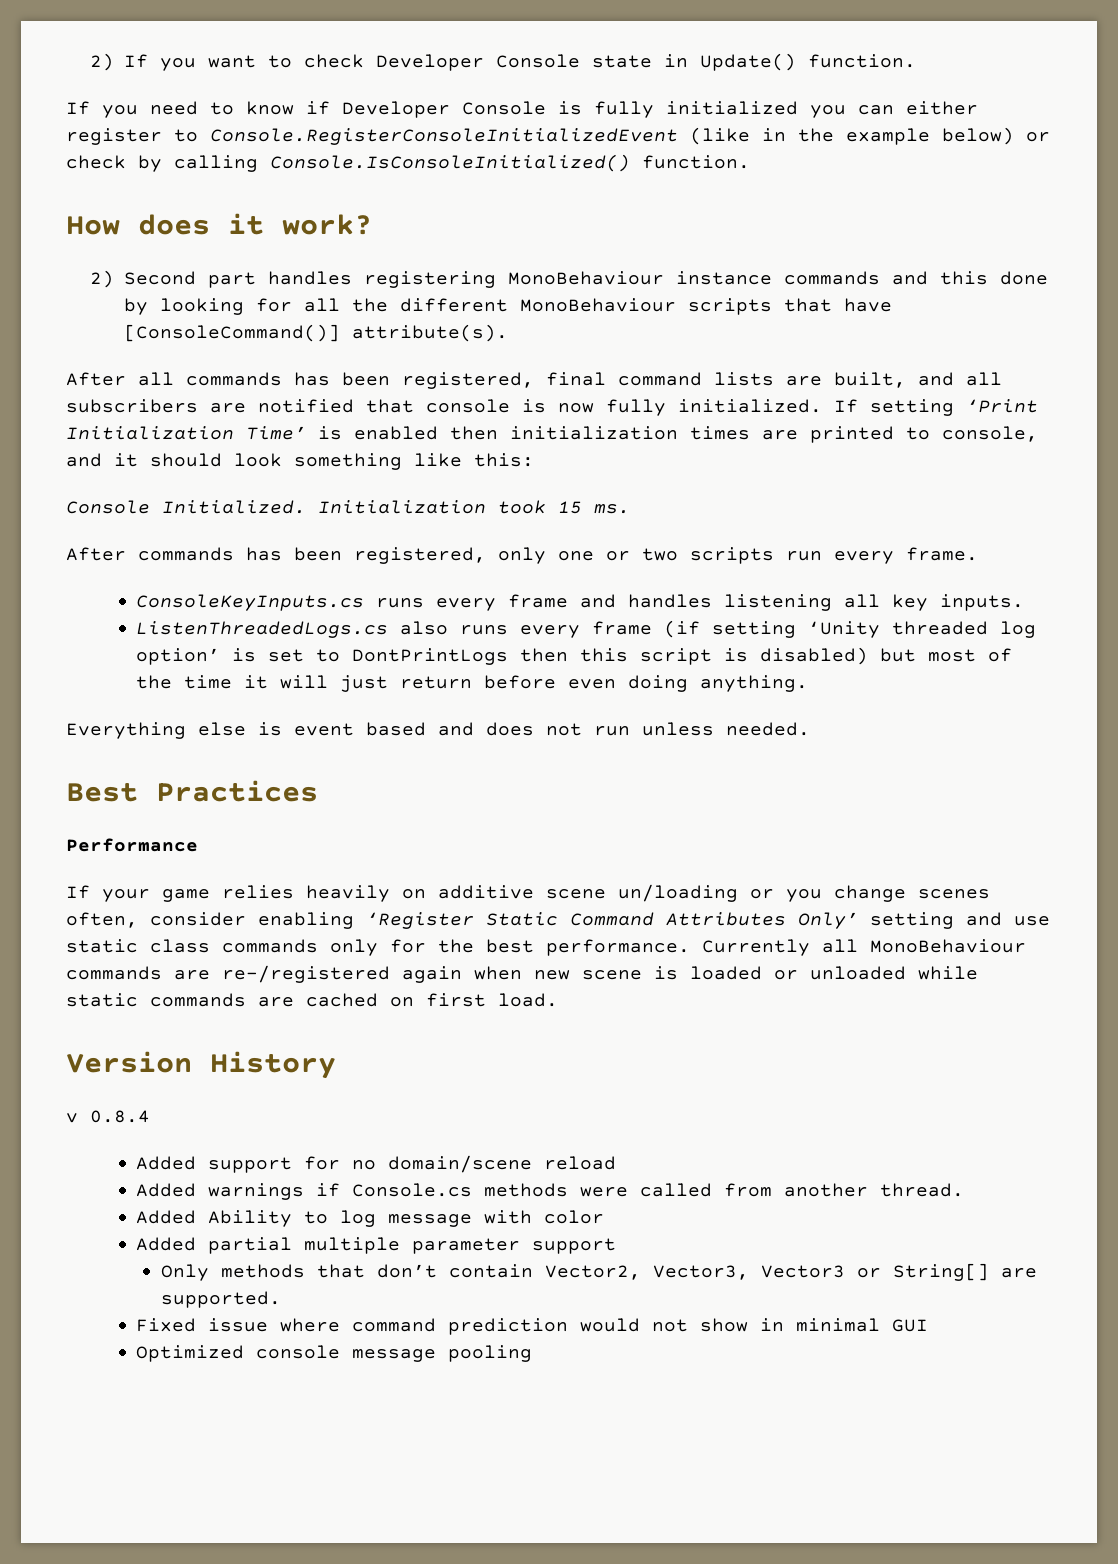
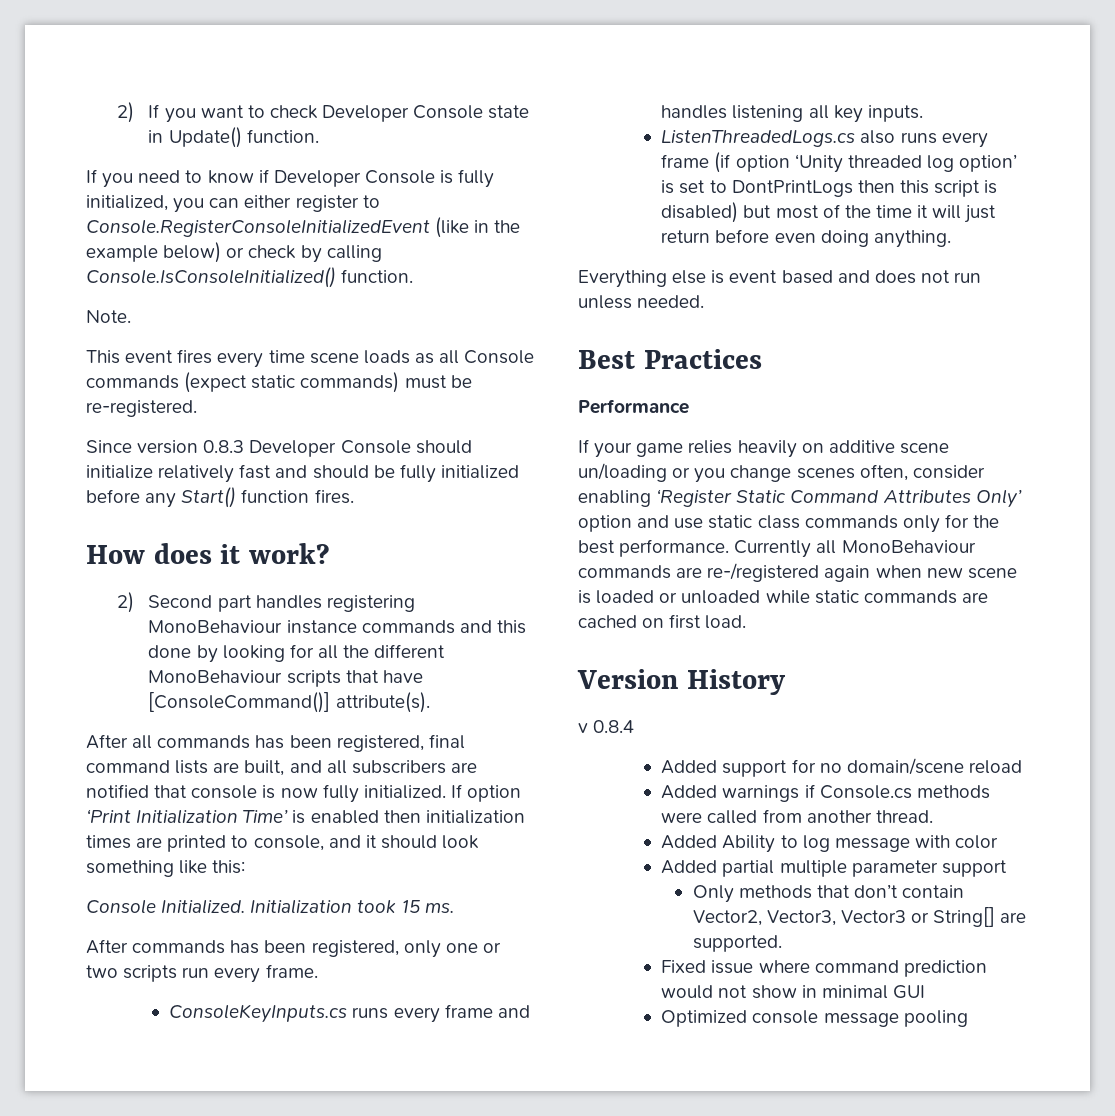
- If you need to know if Developer Console is fully initialized you can either register to Console.RegisterConsoleInitializedEvent (like in the example below) or check by calling Console.IsConsoleInitialized() function.
+ If you need to know if Developer Console is fully initialized, you can either register to Console.RegisterConsoleInitializedEvent (like in the example below) or check by calling Console.IsConsoleInitialized() function.
+ Note.
+ This event fires every time scene loads as all Console commands (expect static commands) must be re-registered.
+ Since version 0.8.3 Developer Console should initialize relatively fast and should be fully initialized before any Start() function fires.
- If setting ‘Print Initialization Time’ is enabled then initialization times are printed to console, and it should look something like this:
+ If option ‘Print Initialization Time’ is enabled then initialization times are printed to console, and it should look something like this:
- ListenThreadedLogs.cs also runs every frame (if setting ‘Unity threaded log option’ is set to DontPrintLogs then this script is disabled) but most of the time it will just return before even doing anything.
+ ListenThreadedLogs.cs also runs every frame (if option ‘Unity threaded log option’ is set to DontPrintLogs then this script is disabled) but most of the time it will just return before even doing anything.
- If your game relies heavily on additive scene un/loading or you change scenes often, consider enabling ‘Register Static Command Attributes Only’ setting and use static class commands only for the best performance.
+ If your game relies heavily on additive scene un/loading or you change scenes often, consider enabling ‘Register Static Command Attributes Only’ option and use static class commands only for the best performance.

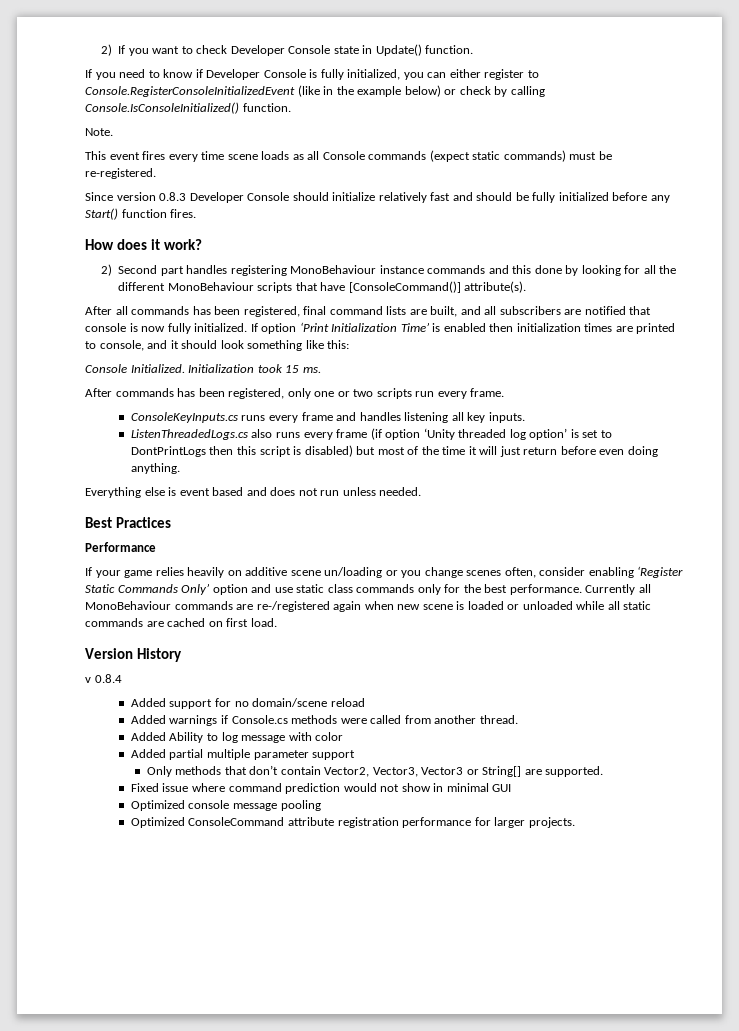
- If your game relies heavily on additive scene un/loading or you change scenes often, consider enabling ‘Register Static Command Attributes Only’ option and use static class commands only for the best performance.
+ If your game relies heavily on additive scene un/loading or you change scenes often, consider enabling ‘Register Static Commands Only’ option and use static class commands only for the best performance.
- Currently all MonoBehaviour commands are re-/registered again when new scene is loaded or unloaded while static commands are cached on first load.
+ Currently all MonoBehaviour commands are re-/registered again when new scene is loaded or unloaded while all static commands are cached on first load.
+ Optimized ConsoleCommand attribute registration performance for larger projects.

